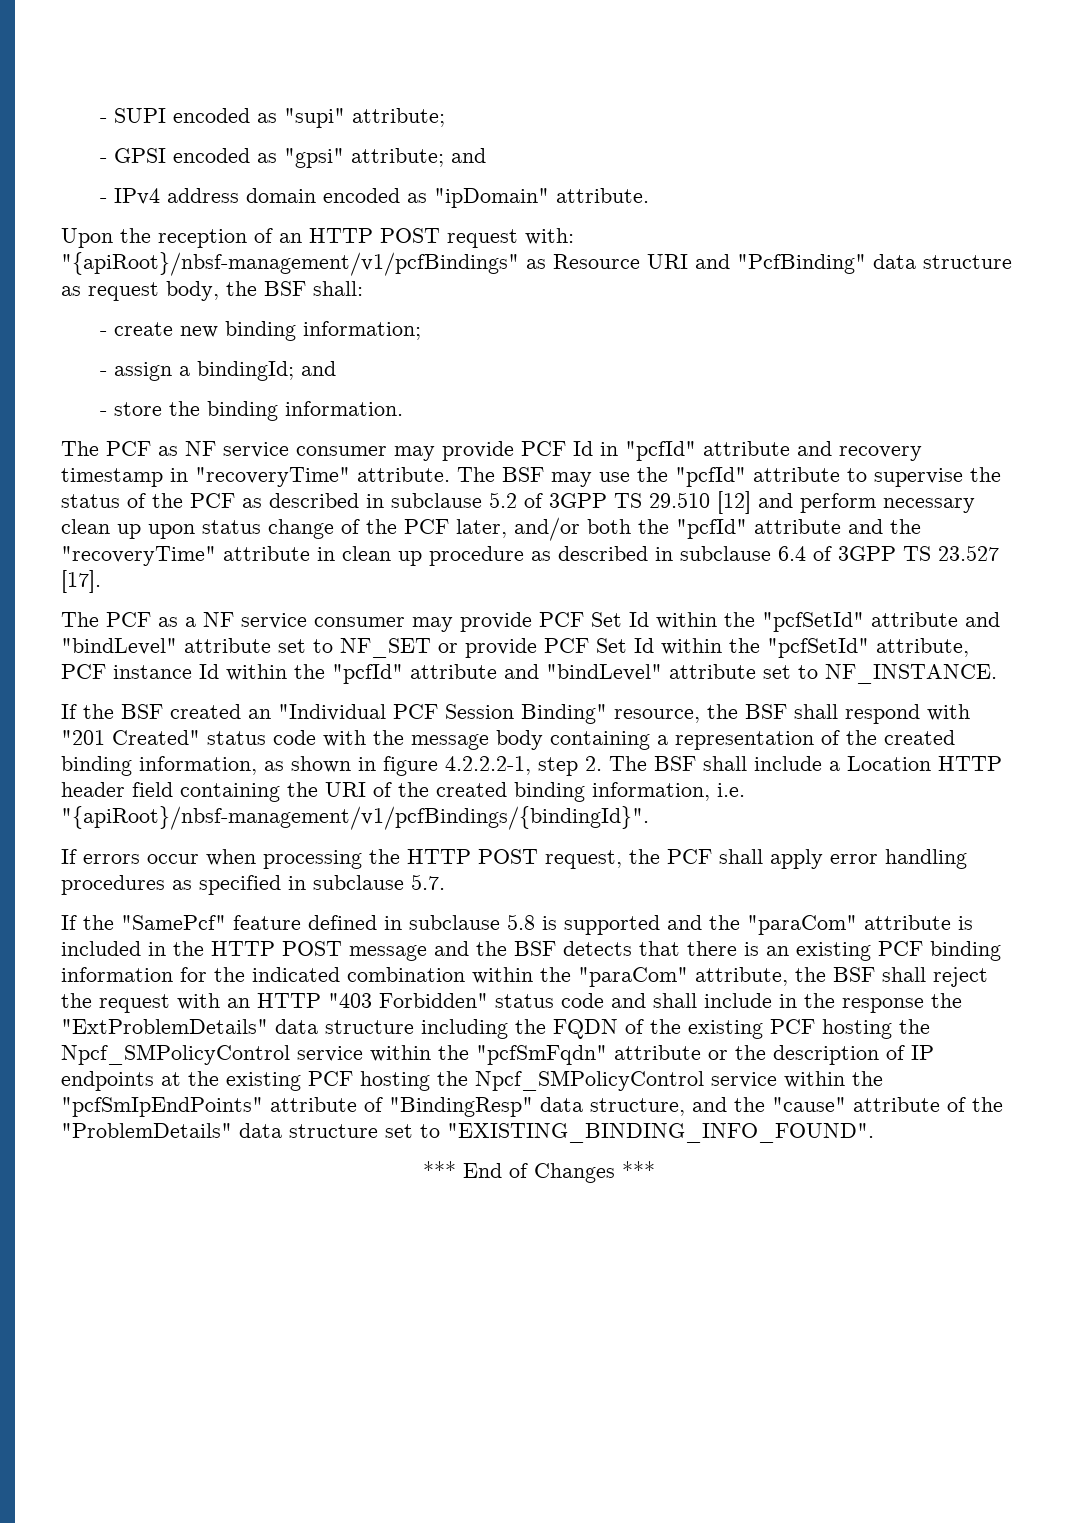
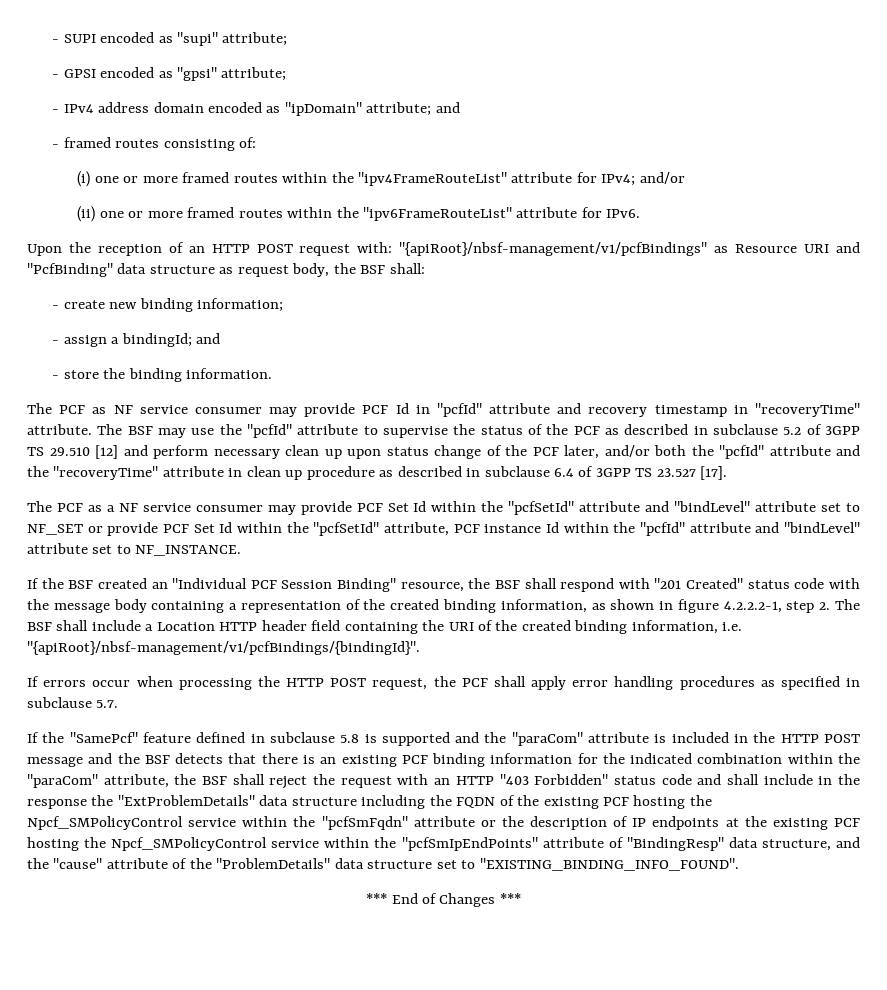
- - GPSI encoded as "gpsi" attribute; and
+ - GPSI encoded as "gpsi" attribute;
- - IPv4 address domain encoded as "ipDomain" attribute.
+ - IPv4 address domain encoded as "ipDomain" attribute; and
+ - framed routes consisting of:
+ (i) one or more framed routes within the "ipv4FrameRouteList" attribute for IPv4; and/or
+ (ii) one or more framed routes within the "ipv6FrameRouteList" attribute for IPv6.

